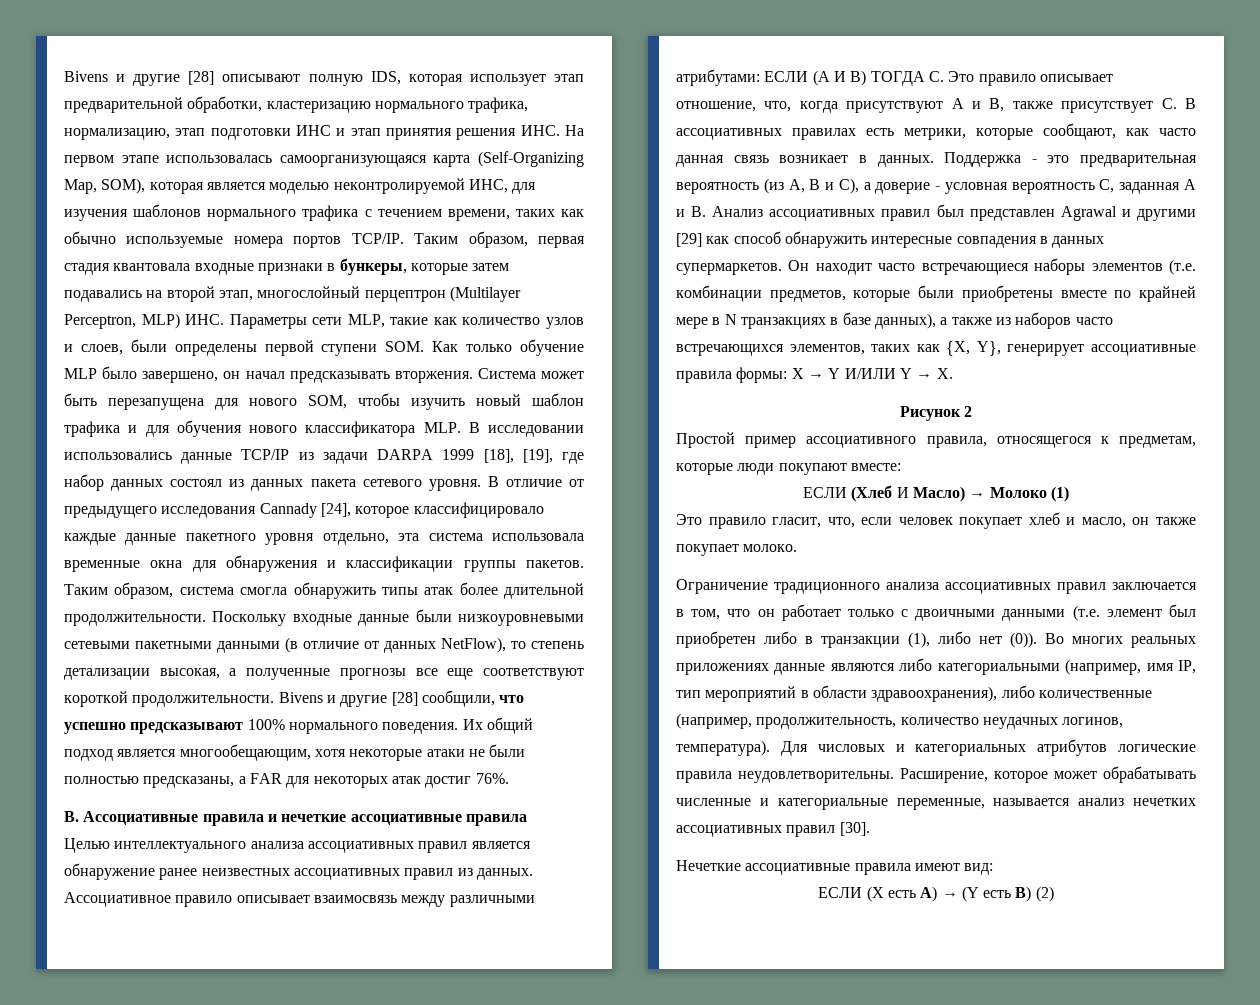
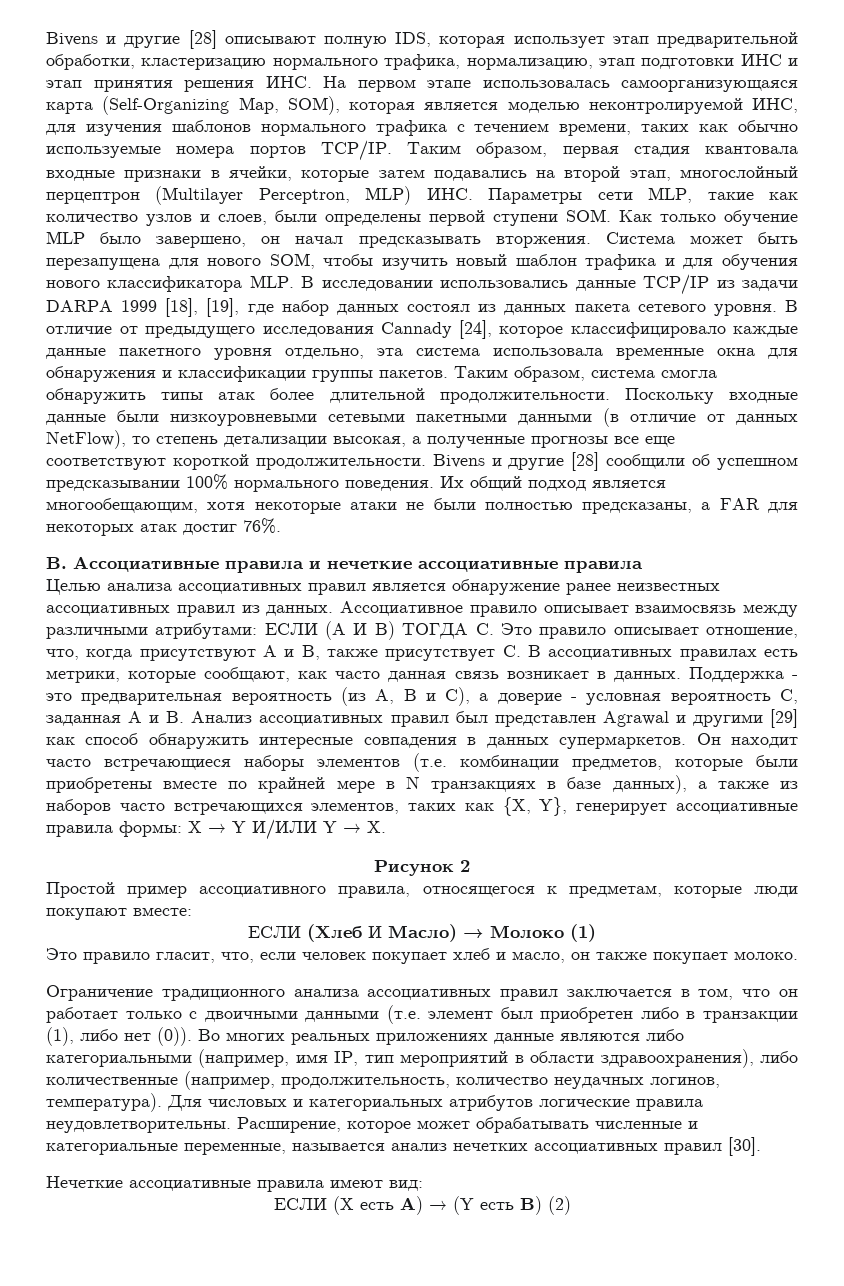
- Таким образом, первая стадия квантовала входные признаки в бункеры, которые затем подавались на второй этап, многослойный перцептрон (Multilayer Perceptron, MLP) ИНС. Параметры сети MLP, такие как количество узлов и слоев, были определены первой ступени SOM. Как только обучение MLP было завершено, он начал предсказывать вторжения.
+ Таким образом, первая стадия квантовала входные признаки в ячейки, которые затем подавались на второй этап, многослойный перцептрон (Multilayer Perceptron, MLP) ИНС. Параметры сети MLP, такие как количество узлов и слоев, были определены первой ступени SOM. Как только обучение MLP было завершено, он начал предсказывать вторжения.
- Bivens и другие [28] сообщили, что успешно предсказывают 100% нормального поведения.
+ Bivens и другие [28] сообщили об успешном предсказывании 100% нормального поведения.
- Целью интеллектуального анализа ассоциативных правил является обнаружение ранее неизвестных ассоциативных правил из данных.
+ Целью анализа ассоциативных правил является обнаружение ранее неизвестных ассоциативных правил из данных.

